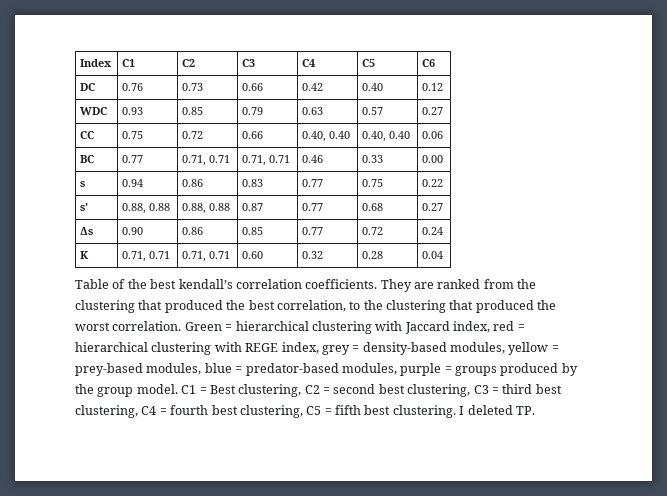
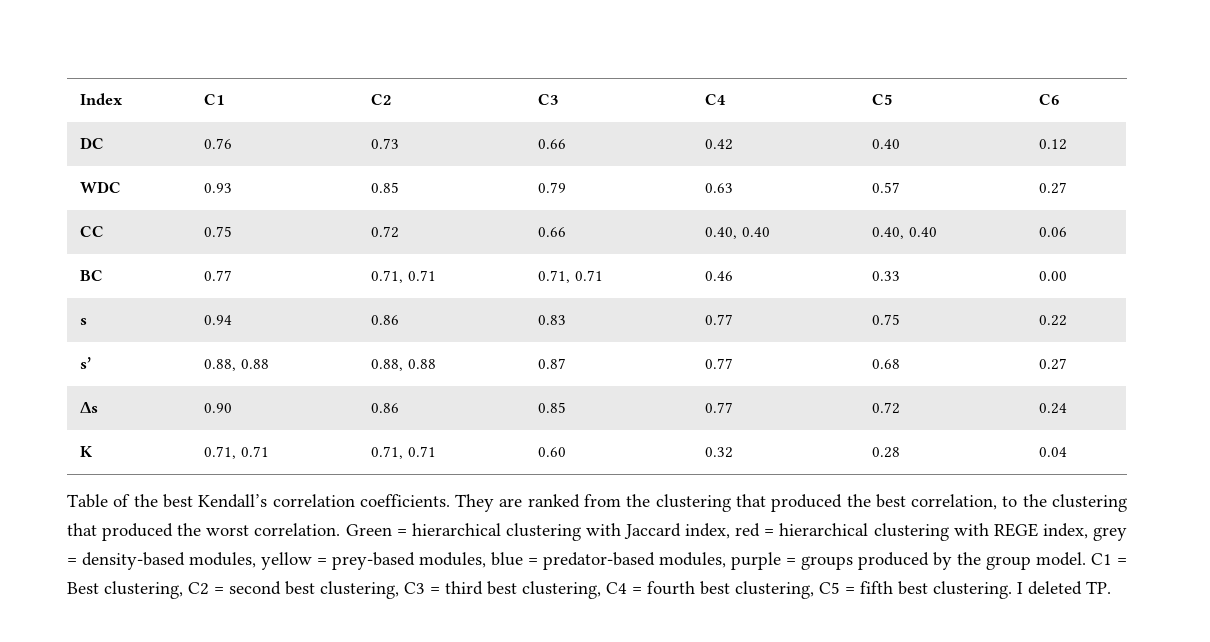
- Table of the best kendall’s correlation coefficients.
+ Table of the best Kendall’s correlation coefficients.

